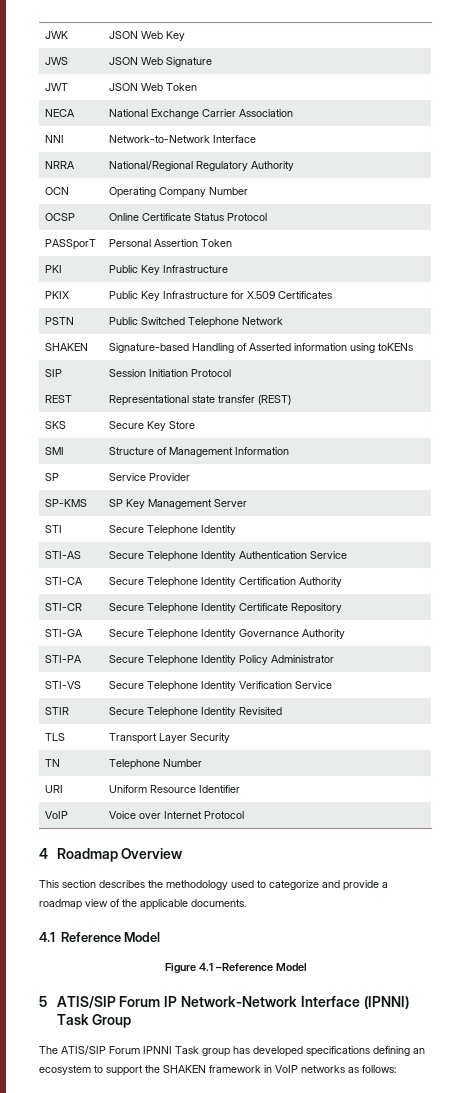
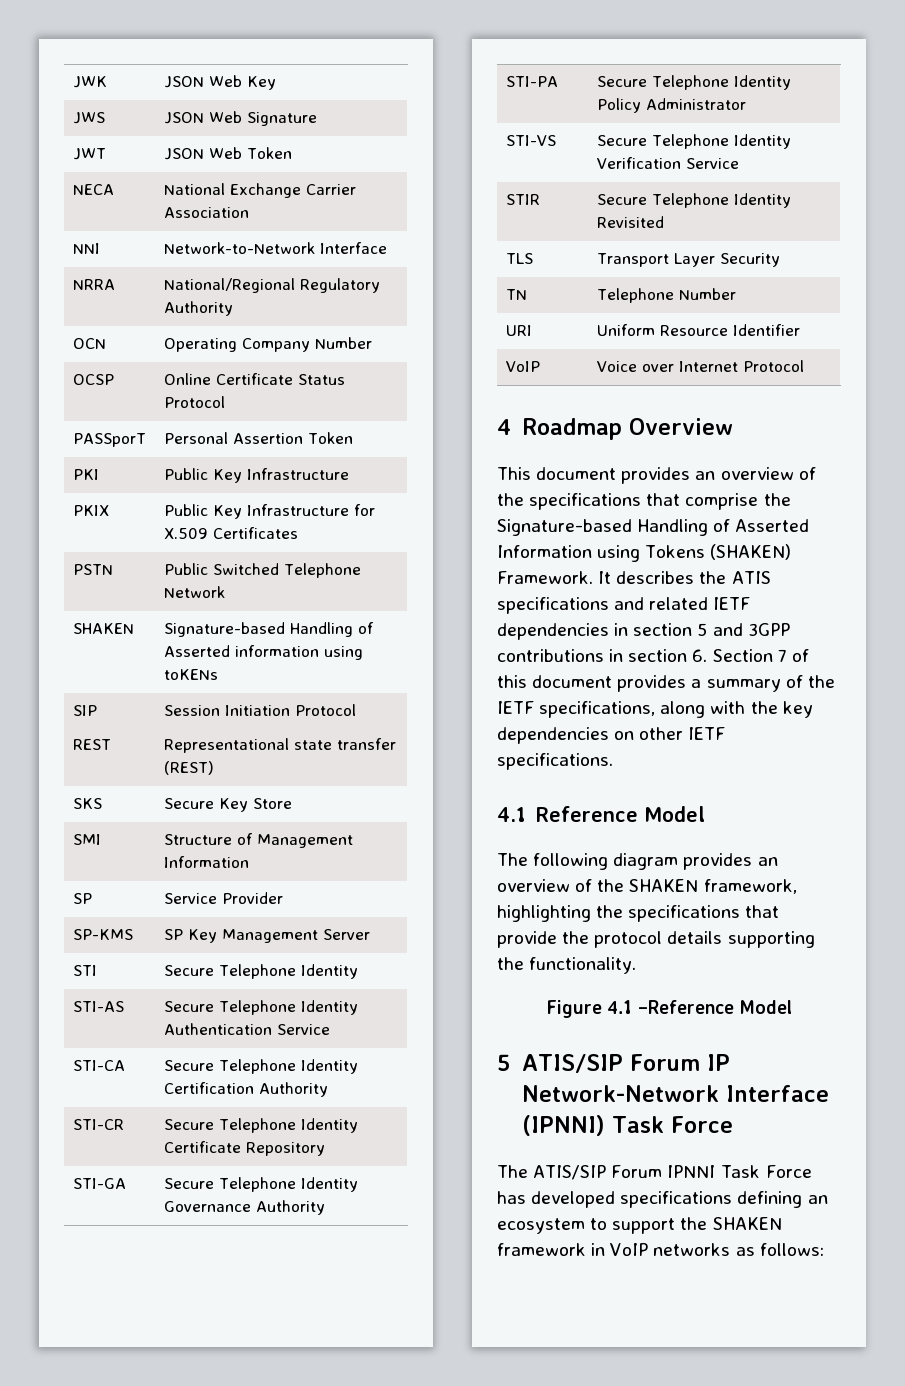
- This section describes the methodology used to categorize and provide a roadmap view of the applicable documents.
+ This document provides an overview of the specifications that comprise the Signature-based Handling of Asserted Information using Tokens (SHAKEN) Framework. It describes the ATIS specifications and related IETF dependencies in section 5 and 3GPP contributions in section 6. Section 7 of this document provides a summary of the IETF specifications, along with the key dependencies on other IETF specifications.
  4.1 Reference Model
+ The following diagram provides an overview of the SHAKEN framework, highlighting the specifications that provide the protocol details supporting the functionality.
- 5 ATIS/SIP Forum IP Network-Network Interface (IPNNI) Task Group
+ 5 ATIS/SIP Forum IP Network-Network Interface (IPNNI) Task Force
- The ATIS/SIP Forum IPNNI Task group has developed specifications defining an ecosystem to support the SHAKEN framework in VoIP networks as follows:
+ The ATIS/SIP Forum IPNNI Task Force has developed specifications defining an ecosystem to support the SHAKEN framework in VoIP networks as follows:

